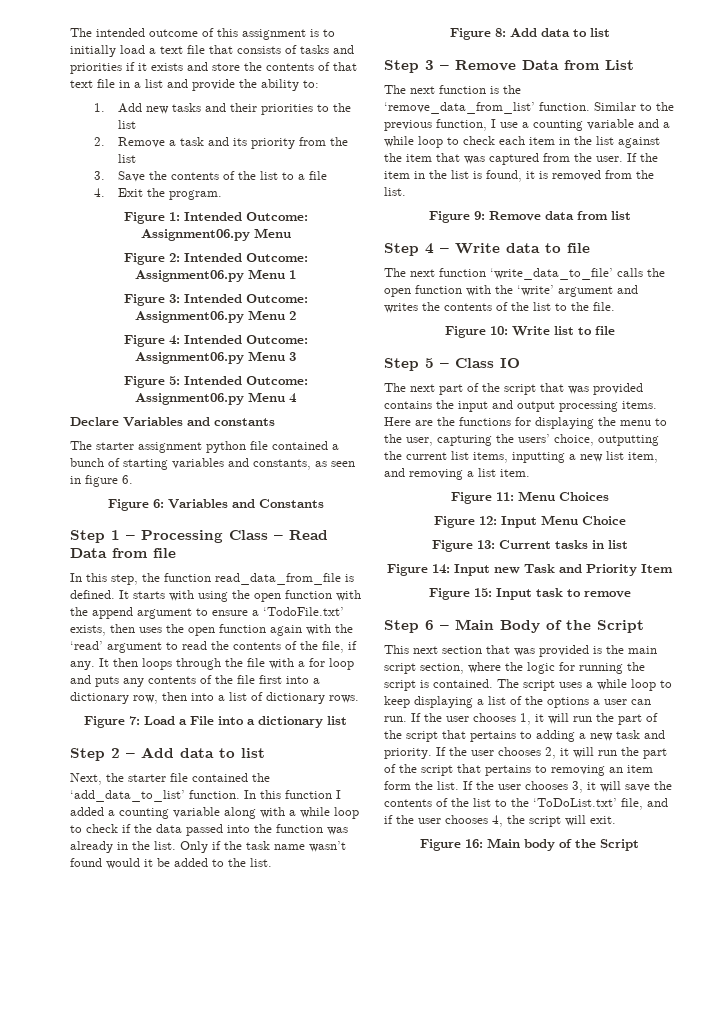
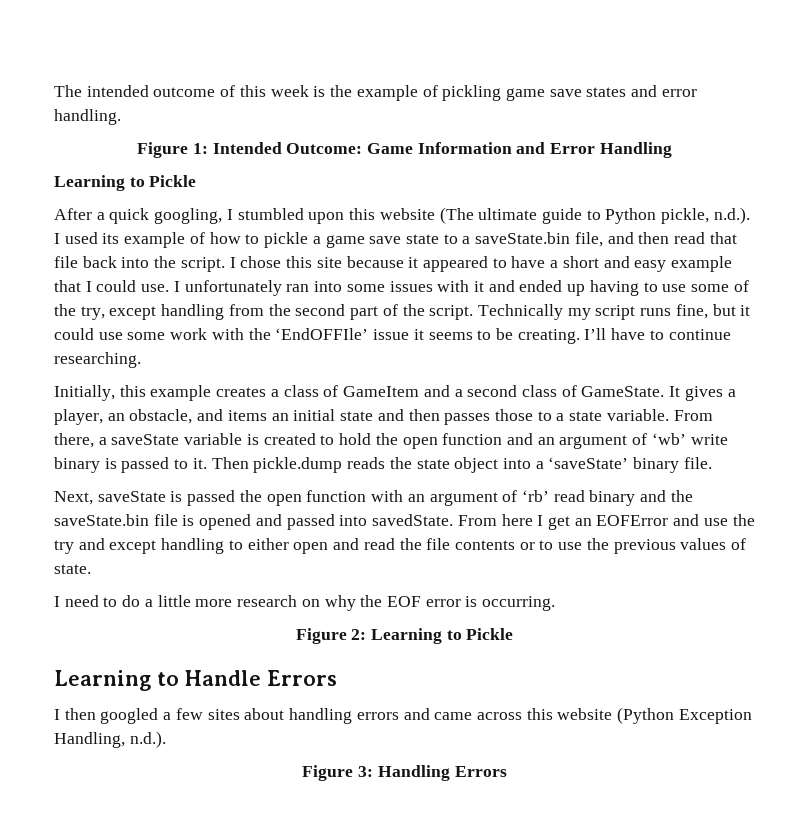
- The intended outcome of this assignment is to initially load a text file that consists of tasks and priorities if it exists and store the contents of that text file in a list and provide the ability to:
- 1. Add new tasks and their priorities to the list
- 2. Remove a task and its priority from the list
- 3. Save the contents of the list to a file
- 4. Exit the program.
- Figure 1: Intended Outcome: Assignment06.py Menu
- Figure 2: Intended Outcome: Assignment06.py Menu 1
- Figure 3: Intended Outcome: Assignment06.py Menu 2
- Figure 4: Intended Outcome: Assignment06.py Menu 3
- Figure 5: Intended Outcome: Assignment06.py Menu 4
- Declare Variables and constants
- The starter assignment python file contained a bunch of starting variables and constants, as seen in figure 6.
- Figure 6: Variables and Constants
- Step 1 – Processing Class – Read Data from file
- In this step, the function read_data_from_file is defined. It starts with using the open function with the append argument to ensure a ‘TodoFile.txt’ exists, then uses the open function again with the ‘read’ argument to read the contents of the file, if any. It then loops through the file with a for loop and puts any contents of the file first into a dictionary row, then into a list of dictionary rows.
- Figure 7: Load a File into a dictionary list
- Step 2 – Add data to list
- Next, the starter file contained the ‘add_data_to_list’ function. In this function I added a counting variable along with a while loop to check if the data passed into the function was already in the list. Only if the task name wasn’t found would it be added to the list.
- Figure 8: Add data to list
- Step 3 – Remove Data from List
- The next function is the ‘remove_data_from_list’ function. Similar to the previous function, I use a counting variable and a while loop to check each item in the list against the item that was captured from the user. If the item in the list is found, it is removed from the list.
- Figure 9: Remove data from list
- Step 4 – Write data to file
- The next function ‘write_data_to_file’ calls the open function with the ‘write’ argument and writes the contents of the list to the file.
- Figure 10: Write list to file
- Step 5 – Class IO
- The next part of the script that was provided contains the input and output processing items. Here are the functions for displaying the menu to the user, capturing the users’ choice, outputting the current list items, inputting a new list item, and removing a list item.
- Figure 11: Menu Choices
- Figure 12: Input Menu Choice
- Figure 13: Current tasks in list
- Figure 14: Input new Task and Priority Item
- Figure 15: Input task to remove
- Step 6 – Main Body of the Script
- This next section that was provided is the main script section, where the logic for running the script is contained. The script uses a while loop to keep displaying a list of the options a user can run. If the user chooses 1, it will run the part of the script that pertains to adding a new task and priority. If the user chooses 2, it will run the part of the script that pertains to removing an item form the list. If the user chooses 3, it will save the contents of the list to the ‘ToDoList.txt’ file, and if the user chooses 4, the script will exit.
- Figure 16: Main body of the Script
+ The intended outcome of this week is the example of pickling game save states and error handling.
+ Figure 1: Intended Outcome: Game Information and Error Handling
+ Learning to Pickle
+ After a quick googling, I stumbled upon this website (The ultimate guide to Python pickle, n.d.). I used its example of how to pickle a game save state to a saveState.bin file, and then read that file back into the script. I chose this site because it appeared to have a short and easy example that I could use. I unfortunately ran into some issues with it and ended up having to use some of the try, except handling from the second part of the script. Technically my script runs fine, but it could use some work with the ‘EndOFFIle’ issue it seems to be creating. I’ll have to continue researching.
+ Initially, this example creates a class of GameItem and a second class of GameState. It gives a player, an obstacle, and items an initial state and then passes those to a state variable. From there, a saveState variable is created to hold the open function and an argument of ‘wb’ write binary is passed to it. Then pickle.dump reads the state object into a ‘saveState’ binary file.
+ Next, saveState is passed the open function with an argument of ‘rb’ read binary and the saveState.bin file is opened and passed into savedState. From here I get an EOFError and use the try and except handling to either open and read the file contents or to use the previous values of state.
+ I need to do a little more research on why the EOF error is occurring.
+ Figure 2: Learning to Pickle
+ Learning to Handle Errors
+ I then googled a few sites about handling errors and came across this website (Python Exception Handling, n.d.).
+ Figure 3: Handling Errors

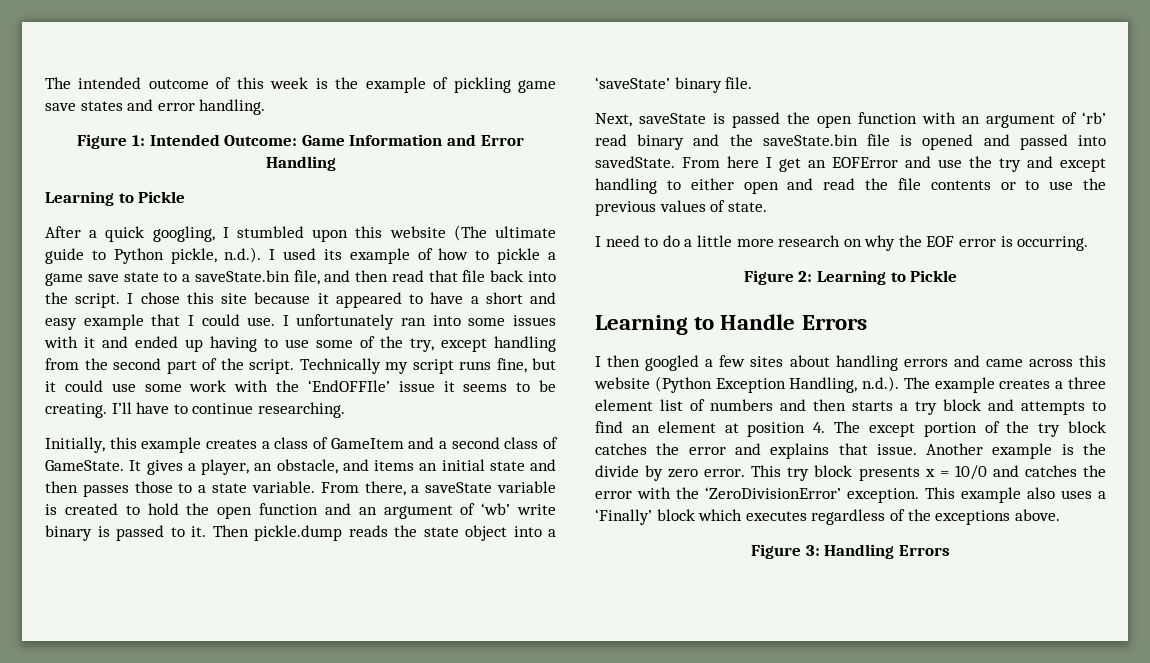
- I then googled a few sites about handling errors and came across this website (Python Exception Handling, n.d.).
+ I then googled a few sites about handling errors and came across this website (Python Exception Handling, n.d.). The example creates a three element list of numbers and then starts a try block and attempts to find an element at position 4. The except portion of the try block catches the error and explains that issue. Another example is the divide by zero error. This try block presents x = 10/0 and catches the error with the ‘ZeroDivisionError’ exception. This example also uses a ‘Finally’ block which executes regardless of the exceptions above.

